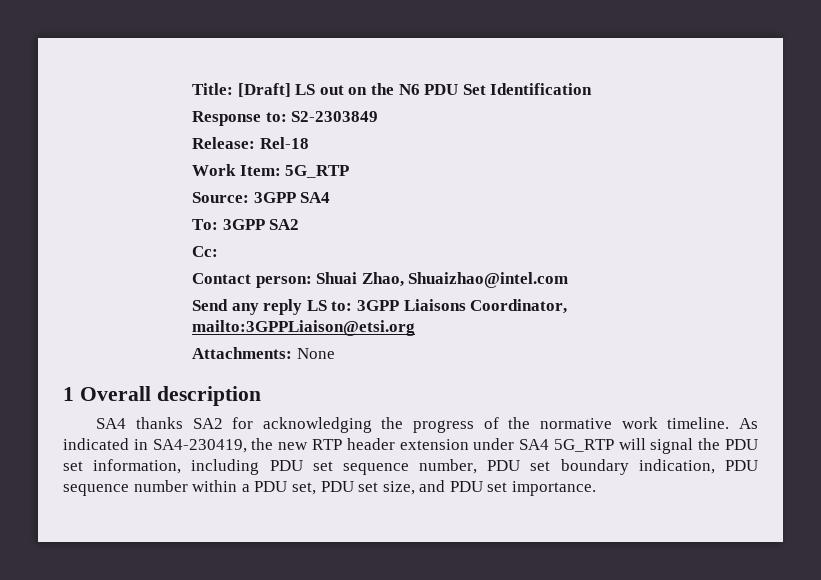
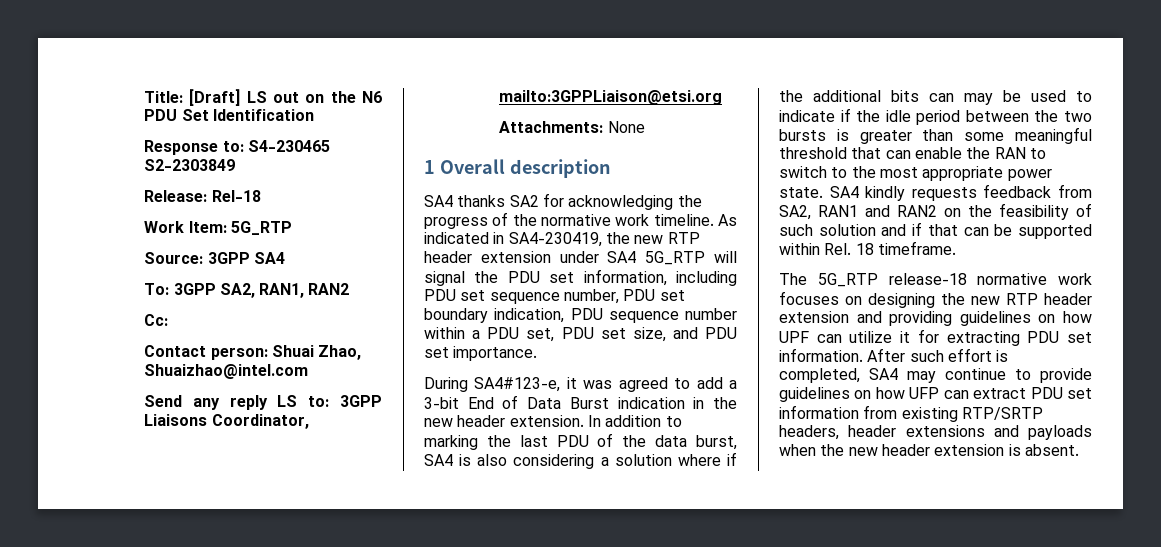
- Response to: S2-2303849
+ Response to: S4-230465 S2-2303849
- To: 3GPP SA2
+ To: 3GPP SA2, RAN1, RAN2
+ During SA4#123-e, it was agreed to add a 3-bit End of Data Burst indication in the new header extension. In addition to marking the last PDU of the data burst, SA4 is also considering a solution where if the additional bits can may be used to indicate if the idle period between the two bursts is greater than some meaningful threshold that can enable the RAN to switch to the most appropriate power state. SA4 kindly requests feedback from SA2, RAN1 and RAN2 on the feasibility of such solution and if that can be supported within Rel. 18 timeframe.
+ The 5G_RTP release-18 normative work focuses on designing the new RTP header extension and providing guidelines on how UPF can utilize it for extracting PDU set information. After such effort is completed, SA4 may continue to provide guidelines on how UFP can extract PDU set information from existing RTP/SRTP headers, header extensions and payloads when the new header extension is absent.

